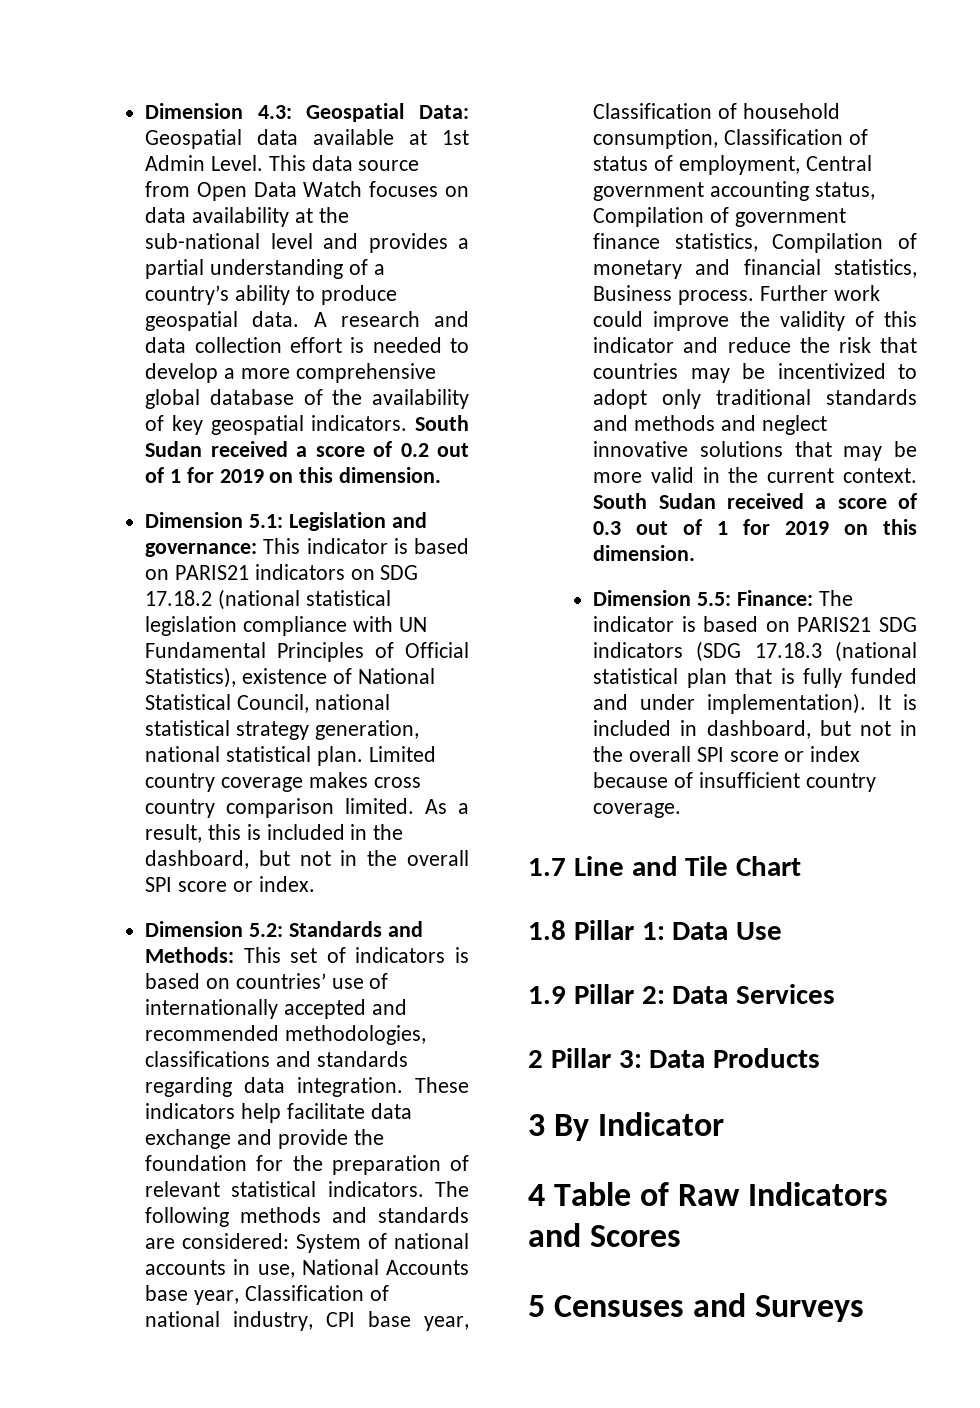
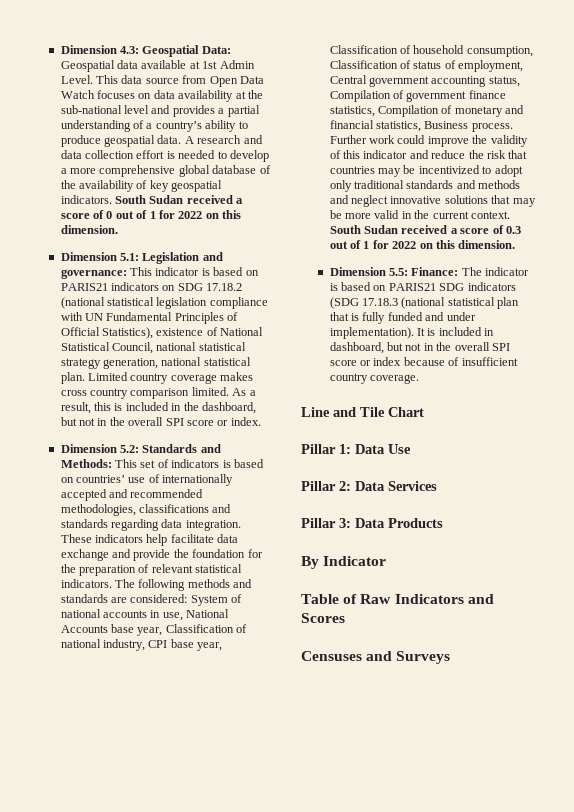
- South Sudan received a score of 0.2 out of 1 for 2019 on this dimension.
+ South Sudan received a score of 0 out of 1 for 2022 on this dimension.
- South Sudan received a score of 0.3 out of 1 for 2019 on this dimension.
+ South Sudan received a score of 0.3 out of 1 for 2022 on this dimension.
- 1.7 Line and Tile Chart
+ Line and Tile Chart
- 1.8 Pillar 1: Data Use
+ Pillar 1: Data Use
- 1.9 Pillar 2: Data Services
+ Pillar 2: Data Services
- 2 Pillar 3: Data Products
+ Pillar 3: Data Products
- 3 By Indicator
+ By Indicator
- 4 Table of Raw Indicators and Scores
+ Table of Raw Indicators and Scores
- 5 Censuses and Surveys
+ Censuses and Surveys

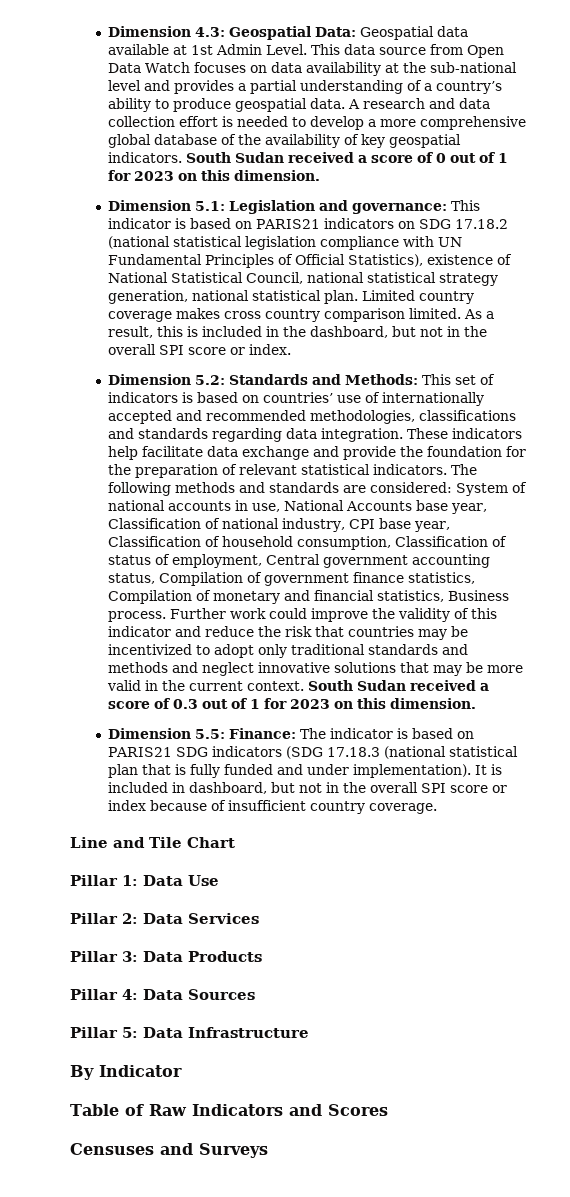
- South Sudan received a score of 0 out of 1 for 2022 on this dimension.
+ South Sudan received a score of 0 out of 1 for 2023 on this dimension.
- South Sudan received a score of 0.3 out of 1 for 2022 on this dimension.
+ South Sudan received a score of 0.3 out of 1 for 2023 on this dimension.
+ Pillar 4: Data Sources
+ Pillar 5: Data Infrastructure

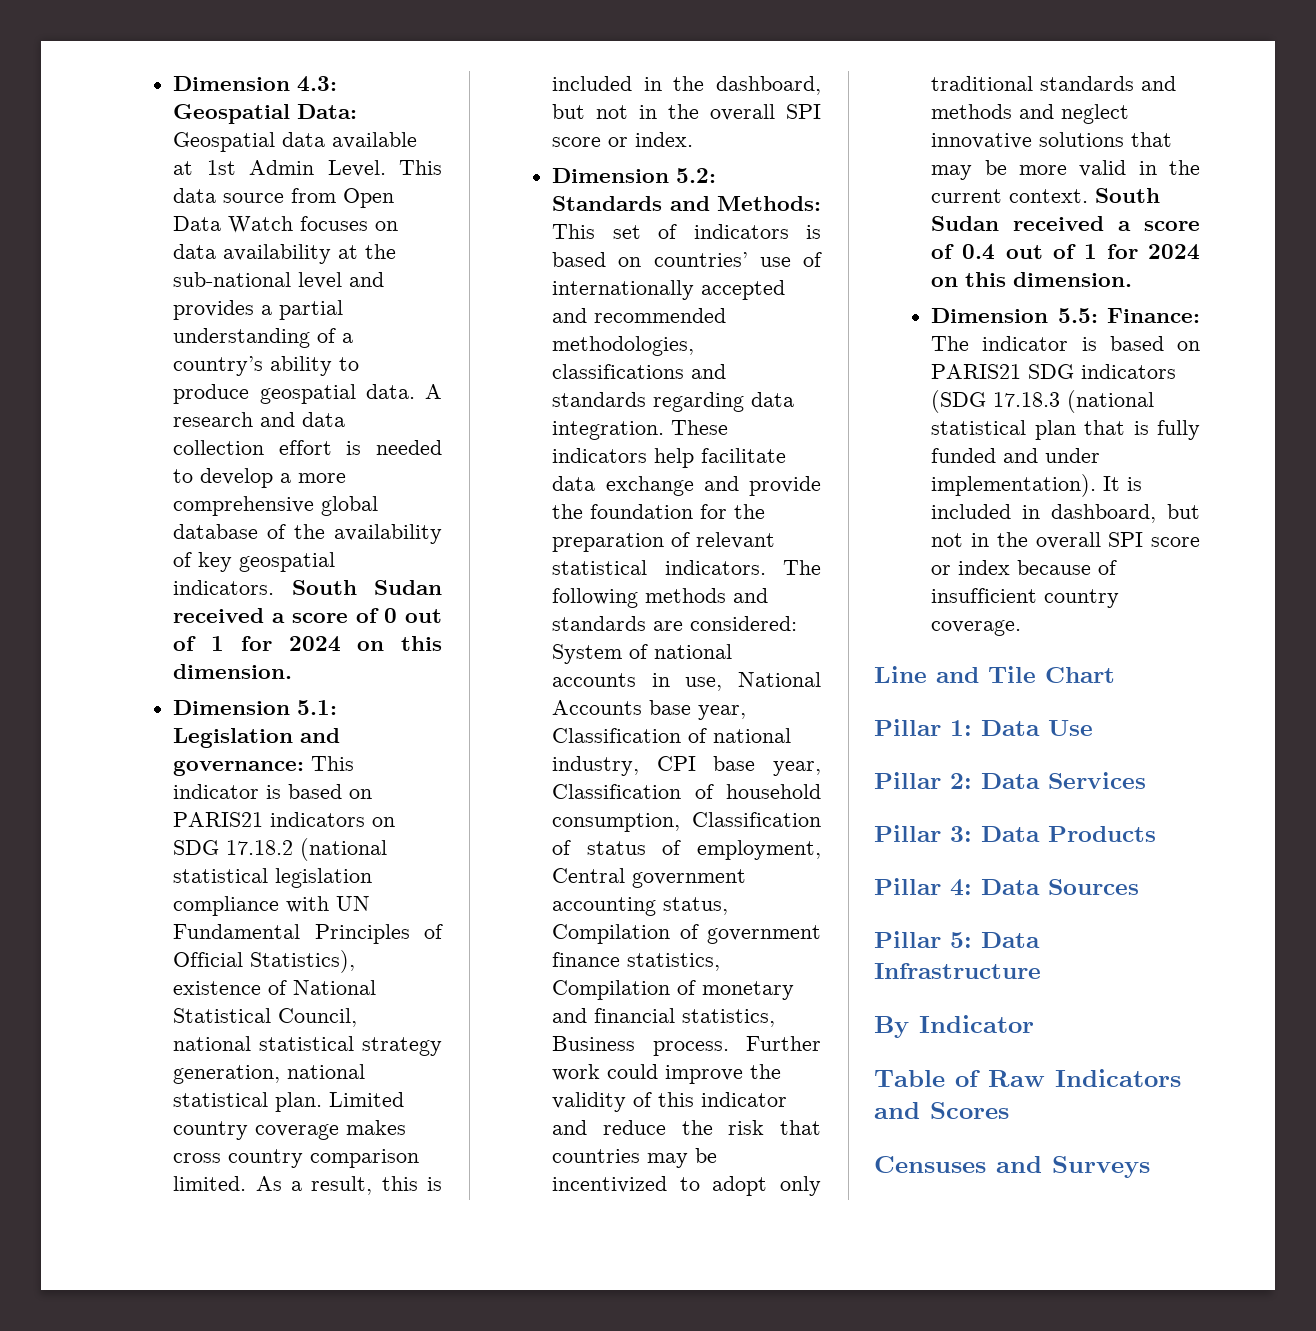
- South Sudan received a score of 0 out of 1 for 2023 on this dimension.
+ South Sudan received a score of 0 out of 1 for 2024 on this dimension.
- South Sudan received a score of 0.3 out of 1 for 2023 on this dimension.
+ South Sudan received a score of 0.4 out of 1 for 2024 on this dimension.

